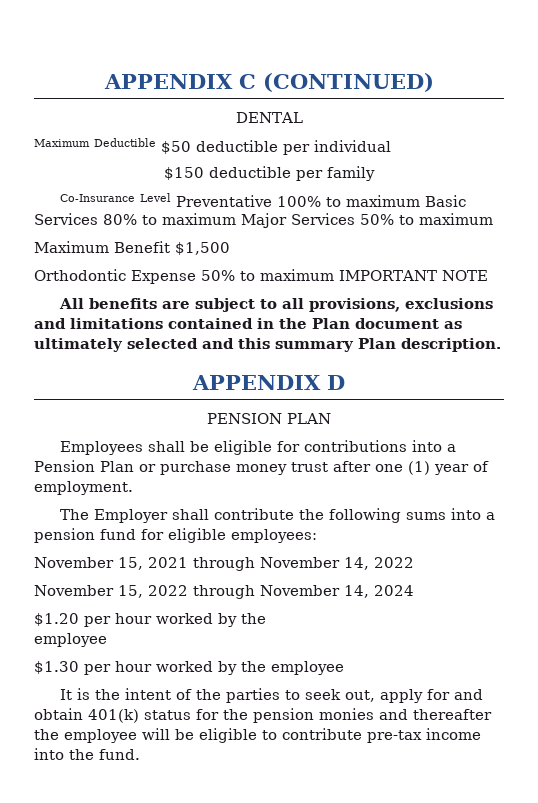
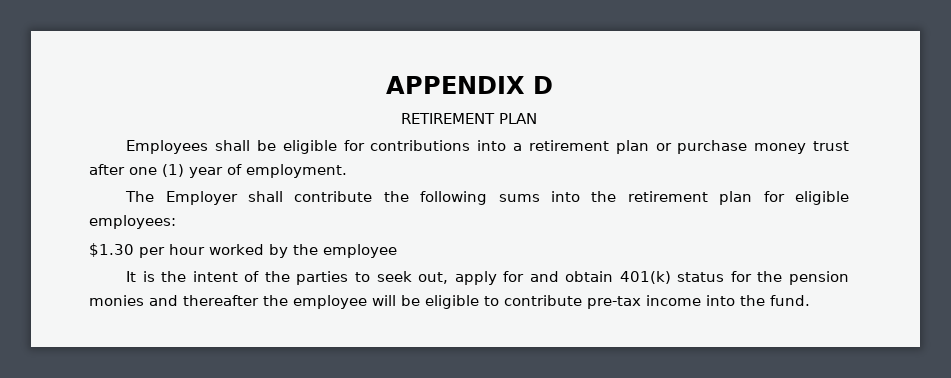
- APPENDIX C (CONTINUED)
- DENTAL
- Maximum Deductible $50 deductible per individual
- $150 deductible per family
- Co-Insurance Level Preventative 100% to maximum Basic Services 80% to maximum Major Services 50% to maximum
- Maximum Benefit $1,500
- Orthodontic Expense 50% to maximum IMPORTANT NOTE
- All benefits are subject to all provisions, exclusions and limitations contained in the Plan document as ultimately selected and this summary Plan description.
- PENSION PLAN
+ RETIREMENT PLAN
- Employees shall be eligible for contributions into a Pension Plan or purchase money trust after one (1) year of employment.
+ Employees shall be eligible for contributions into a retirement plan or purchase money trust after one (1) year of employment.
- The Employer shall contribute the following sums into a pension fund for eligible employees:
+ The Employer shall contribute the following sums into the retirement plan for eligible employees:
- November 15, 2021 through November 14, 2022
- November 15, 2022 through November 14, 2024
- $1.20 per hour worked by the
- employee

